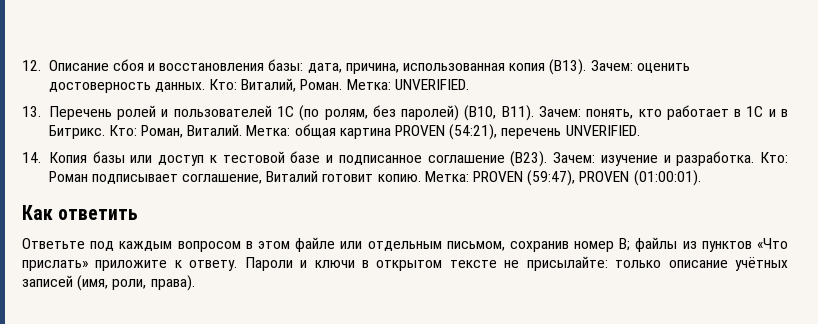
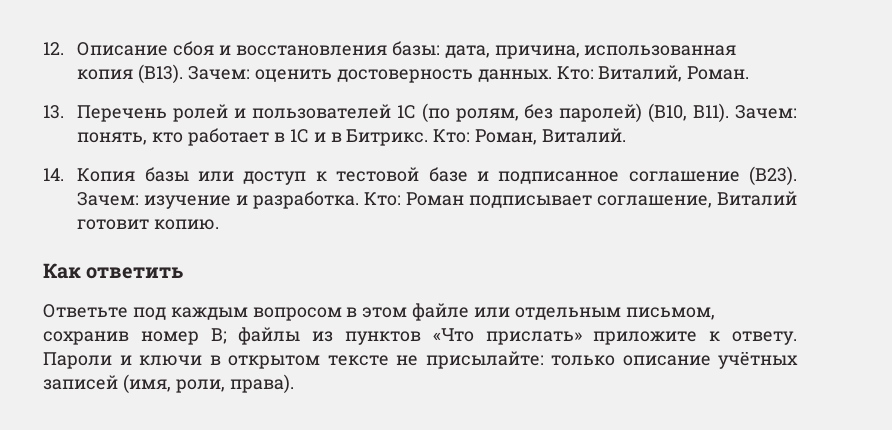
- Метка: UNVERIFIED.
- Метка: общая картина PROVEN (54:21), перечень UNVERIFIED.
- Метка: PROVEN (59:47), PROVEN (01:00:01).

